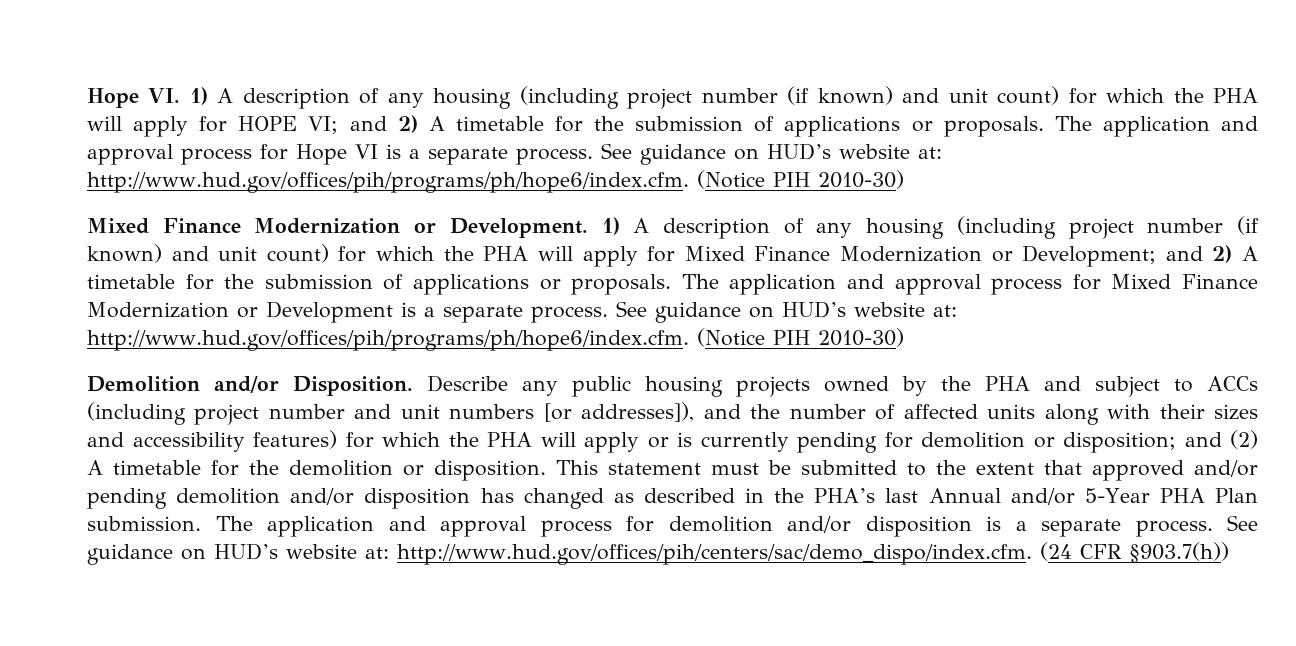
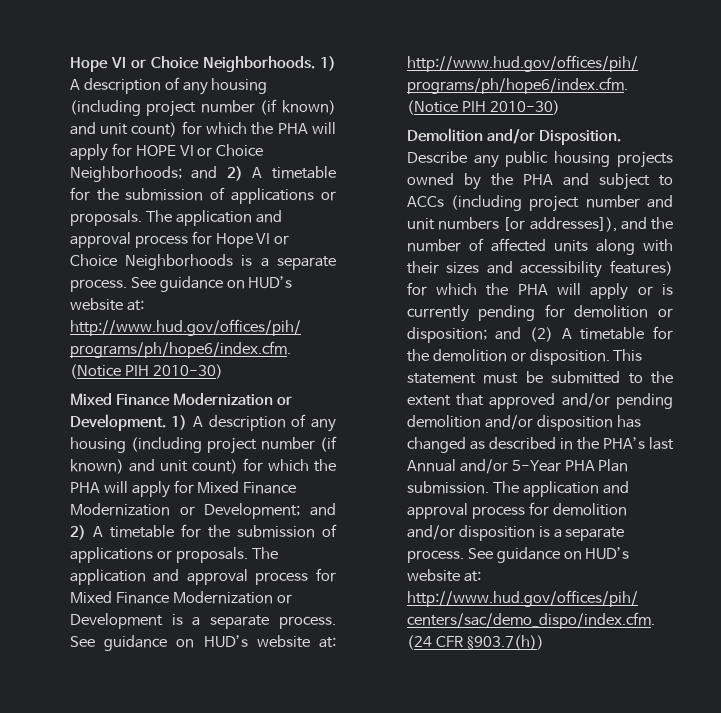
- Hope VI. 1) A description of any housing (including project number (if known) and unit count) for which the PHA will apply for HOPE VI; and 2) A timetable for the submission of applications or proposals.
+ Hope VI or Choice Neighborhoods. 1) A description of any housing (including project number (if known) and unit count) for which the PHA will apply for HOPE VI or Choice Neighborhoods; and 2) A timetable for the submission of applications or proposals.
- The application and approval process for Hope VI is a separate process.
+ The application and approval process for Hope VI or Choice Neighborhoods is a separate process.

